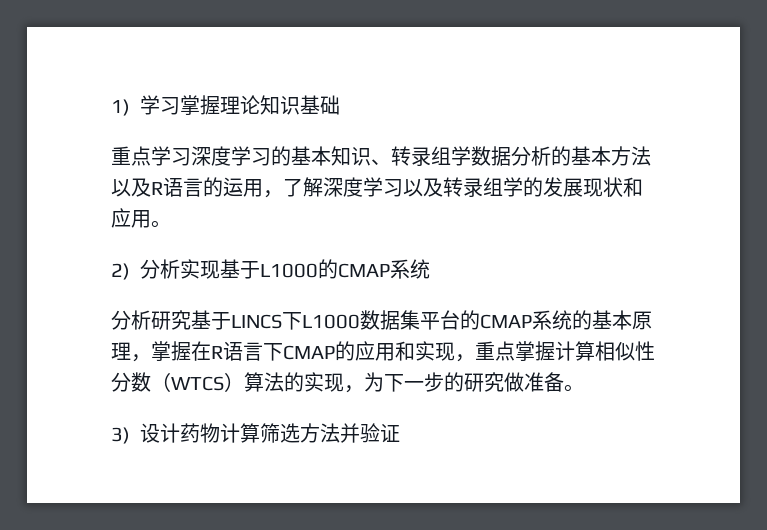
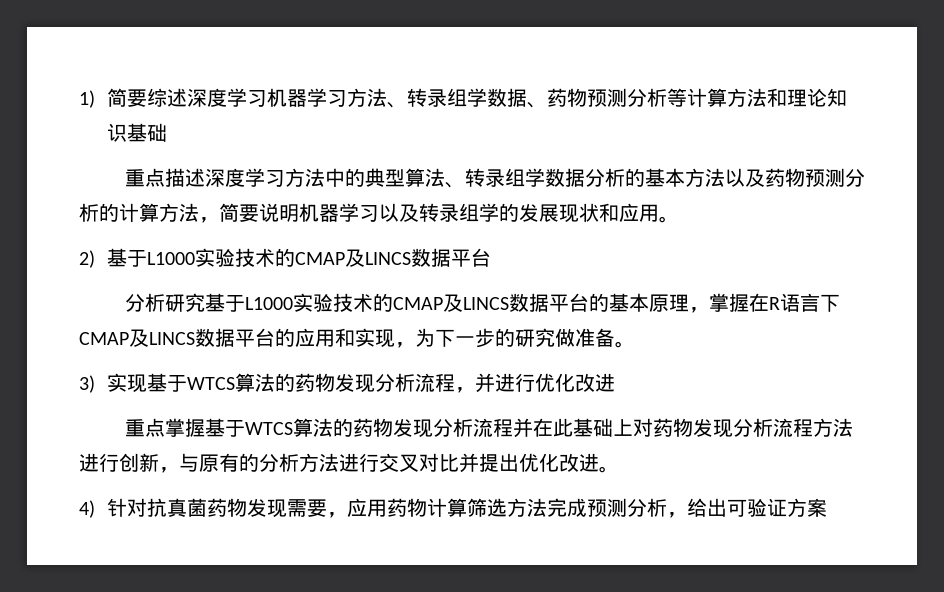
- 1)学习掌握理论知识基础
+ 1)简要综述深度学习机器学习方法、转录组学数据、药物预测分析等计算方法和理论知识基础
- 重点学习深度学习的基本知识、转录组学数据分析的基本方法以及R语言的运用，了解深度学习以及转录组学的发展现状和应用。
+ 重点描述深度学习方法中的典型算法、转录组学数据分析的基本方法以及药物预测分析的计算方法，简要说明机器学习以及转录组学的发展现状和应用。
- 2)分析实现基于L1000的CMAP系统
- 分析研究基于LINCS下L1000数据集平台的CMAP系统的基本原理，掌握在R语言下CMAP的应用和实现，重点掌握计算相似性分数（WTCS）算法的实现，为下一步的研究做准备。
+ 2)基于L1000实验技术的CMAP及LINCS数据平台
+ 分析研究基于L1000实验技术的CMAP及LINCS数据平台的基本原理，掌握在R语言下CMAP及LINCS数据平台的应用和实现，为下一步的研究做准备。
- 3)设计药物计算筛选方法并验证
+ 3)实现基于WTCS算法的药物发现分析流程，并进行优化改进
+ 重点掌握基于WTCS算法的药物发现分析流程并在此基础上对药物发现分析流程方法进行创新，与原有的分析方法进行交叉对比并提出优化改进。
+ 4)针对抗真菌药物发现需要，应用药物计算筛选方法完成预测分析，给出可验证方案

